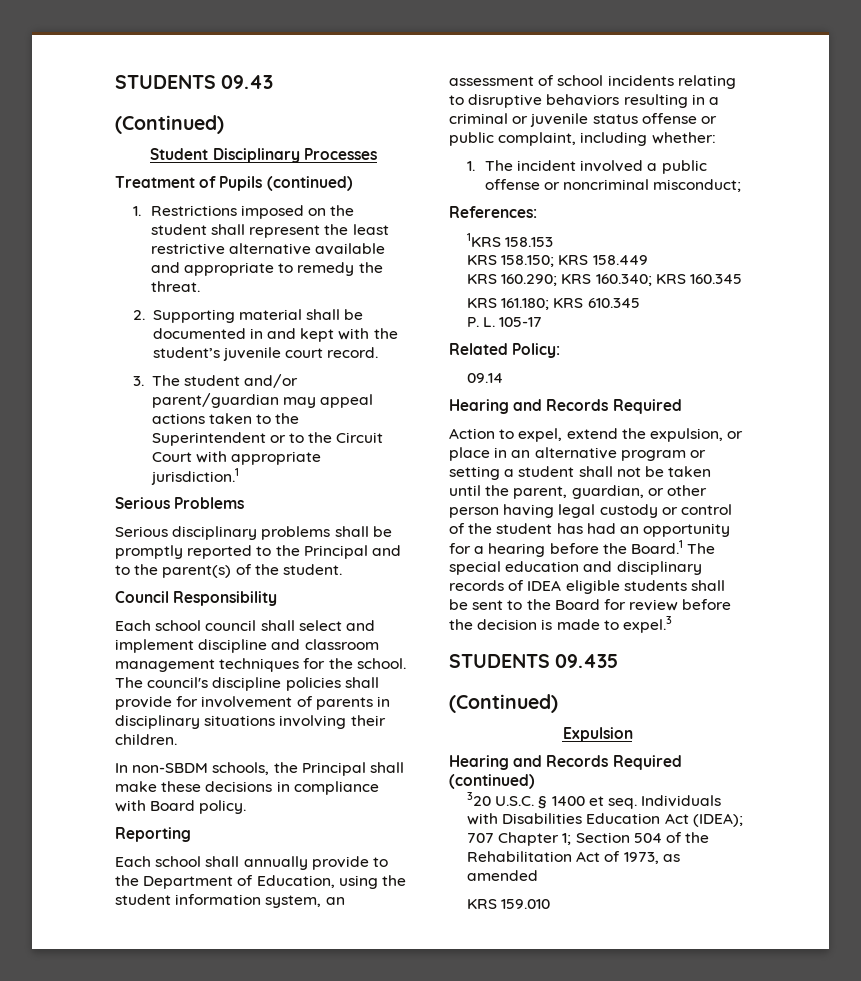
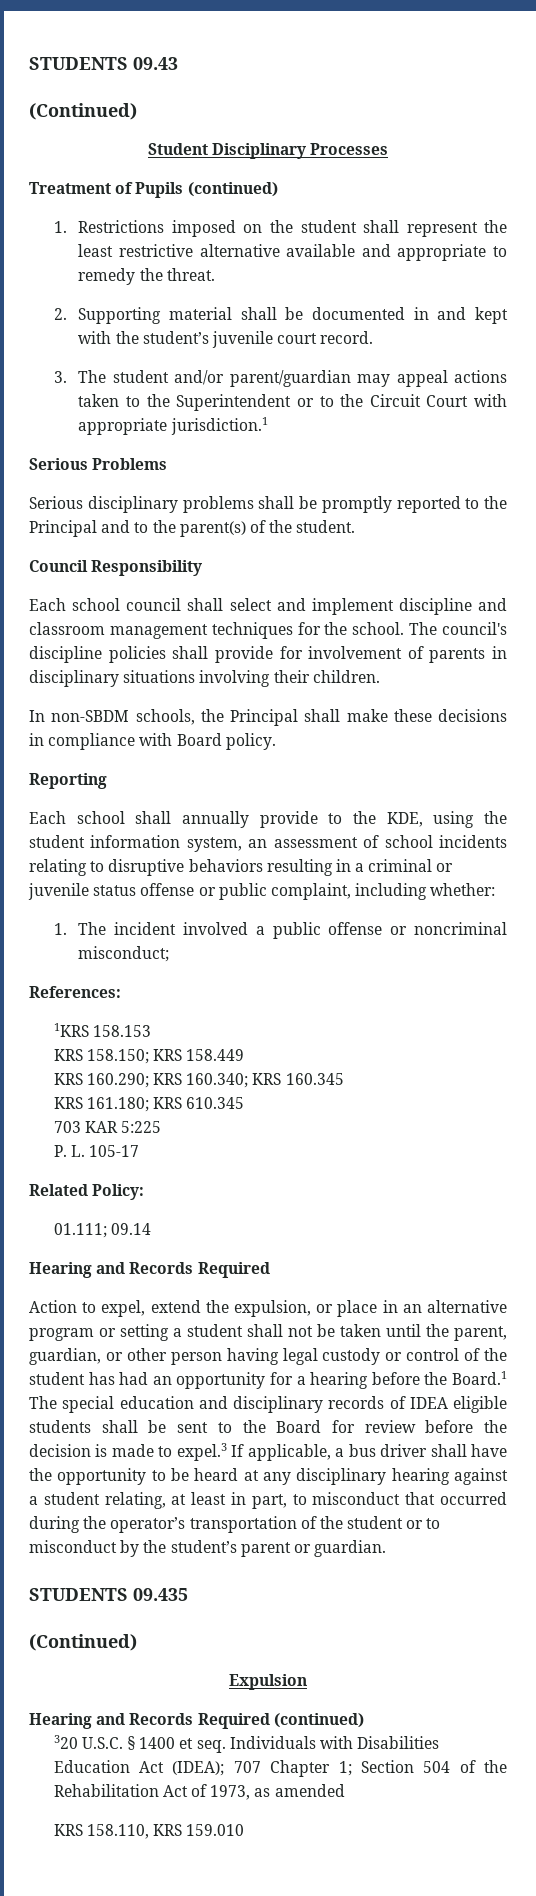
- Each school shall annually provide to the Department of Education, using the student information system, an assessment of school incidents relating to disruptive behaviors resulting in a criminal or juvenile status offense or public complaint, including whether:
+ Each school shall annually provide to the KDE, using the student information system, an assessment of school incidents relating to disruptive behaviors resulting in a criminal or juvenile status offense or public complaint, including whether:
+ 703 KAR 5:225
- 09.14
+ 01.111; 09.14
- Action to expel, extend the expulsion, or place in an alternative program or setting a student shall not be taken until the parent, guardian, or other person having legal custody or control of the student has had an opportunity for a hearing before the Board.1 The special education and disciplinary records of IDEA eligible students shall be sent to the Board for review before the decision is made to expel.3
+ Action to expel, extend the expulsion, or place in an alternative program or setting a student shall not be taken until the parent, guardian, or other person having legal custody or control of the student has had an opportunity for a hearing before the Board.1 The special education and disciplinary records of IDEA eligible students shall be sent to the Board for review before the decision is made to expel.3 If applicable, a bus driver shall have the opportunity to be heard at any disciplinary hearing against a student relating, at least in part, to misconduct that occurred during the operator’s transportation of the student or to misconduct by the student’s parent or guardian.
- KRS 159.010
+ KRS 158.110, KRS 159.010

